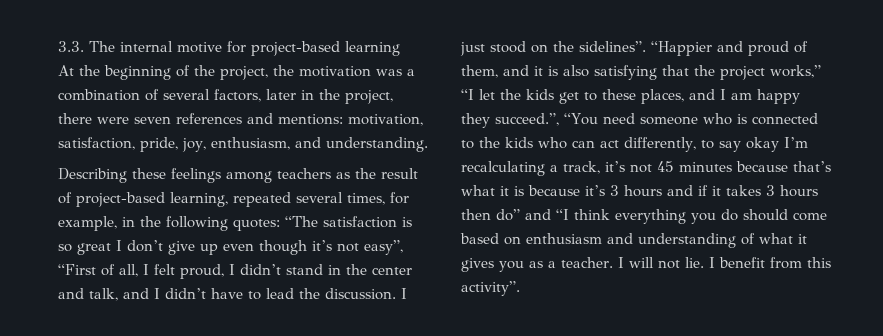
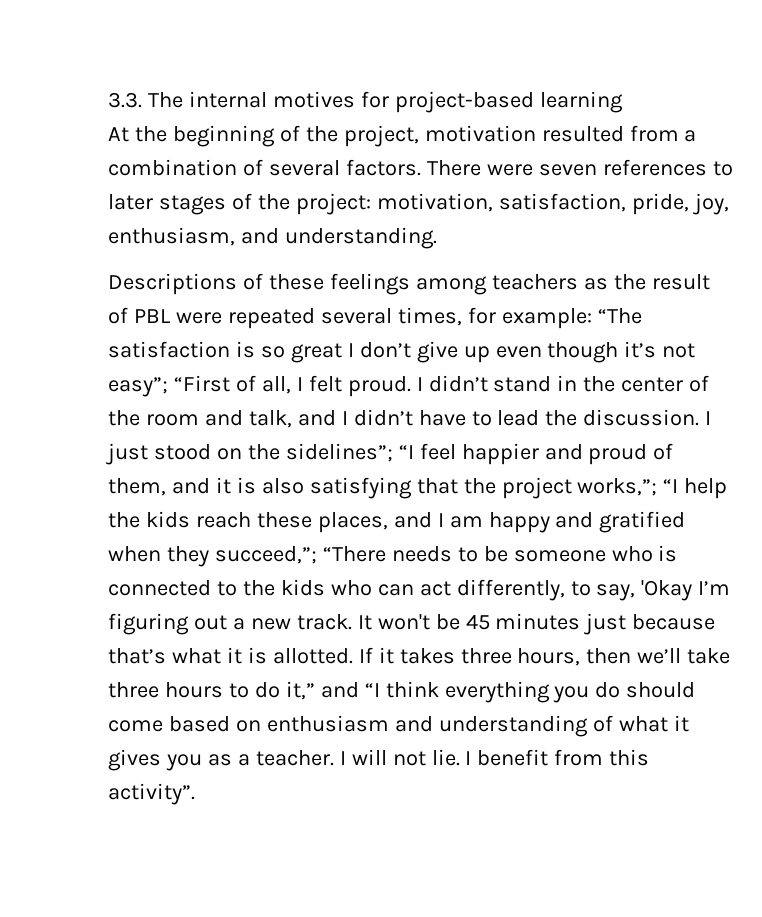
- 3.3. The internal motive for project-based learning
+ 3.3. The internal motives for project-based learning
- At the beginning of the project, the motivation was a combination of several factors, later in the project, there were seven references and mentions: motivation, satisfaction, pride, joy, enthusiasm, and understanding.
+ At the beginning of the project, motivation resulted from a combination of several factors. There were seven references to later stages of the project: motivation, satisfaction, pride, joy, enthusiasm, and understanding.
- Describing these feelings among teachers as the result of project-based learning, repeated several times, for example, in the following quotes: “The satisfaction is so great I don’t give up even though it’s not easy”, “First of all, I felt proud, I didn’t stand in the center and talk, and I didn’t have to lead the discussion.
+ Descriptions of these feelings among teachers as the result of PBL were repeated several times, for example: “The satisfaction is so great I don’t give up even though it’s not easy”; “First of all, I felt proud. I didn’t stand in the center of the room and talk, and I didn’t have to lead the discussion.
- I just stood on the sidelines”. “Happier and proud of them, and it is also satisfying that the project works,” “I let the kids get to these places, and I am happy they succeed.”, “You need someone who is connected to the kids who can act differently, to say okay I’m recalculating a track, it’s not 45 minutes because that’s what it is because it’s 3 hours and if it takes 3 hours then do” and “I think everything you do should come based on enthusiasm and understanding of what it gives you as a teacher.
+ I just stood on the sidelines”; “I feel happier and proud of them, and it is also satisfying that the project works,”; “I help the kids reach these places, and I am happy and gratified when they succeed,”; “There needs to be someone who is connected to the kids who can act differently, to say, 'Okay I’m figuring out a new track. It won't be 45 minutes just because that’s what it is allotted. If it takes three hours, then we’ll take three hours to do it,” and “I think everything you do should come based on enthusiasm and understanding of what it gives you as a teacher.

